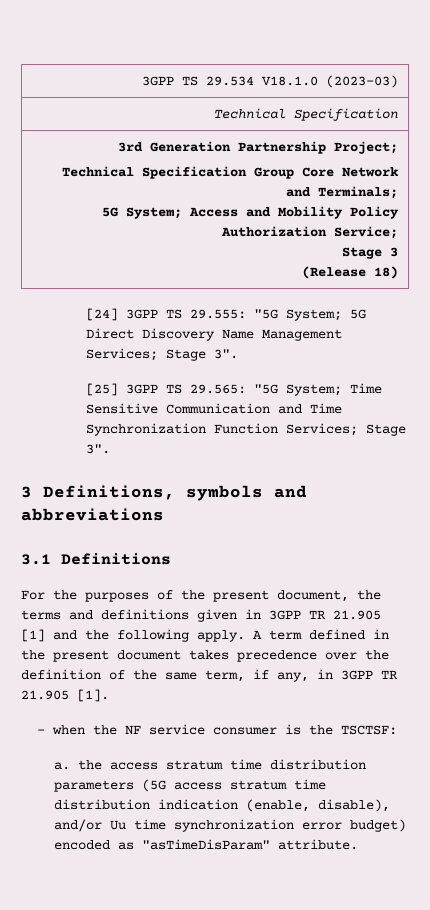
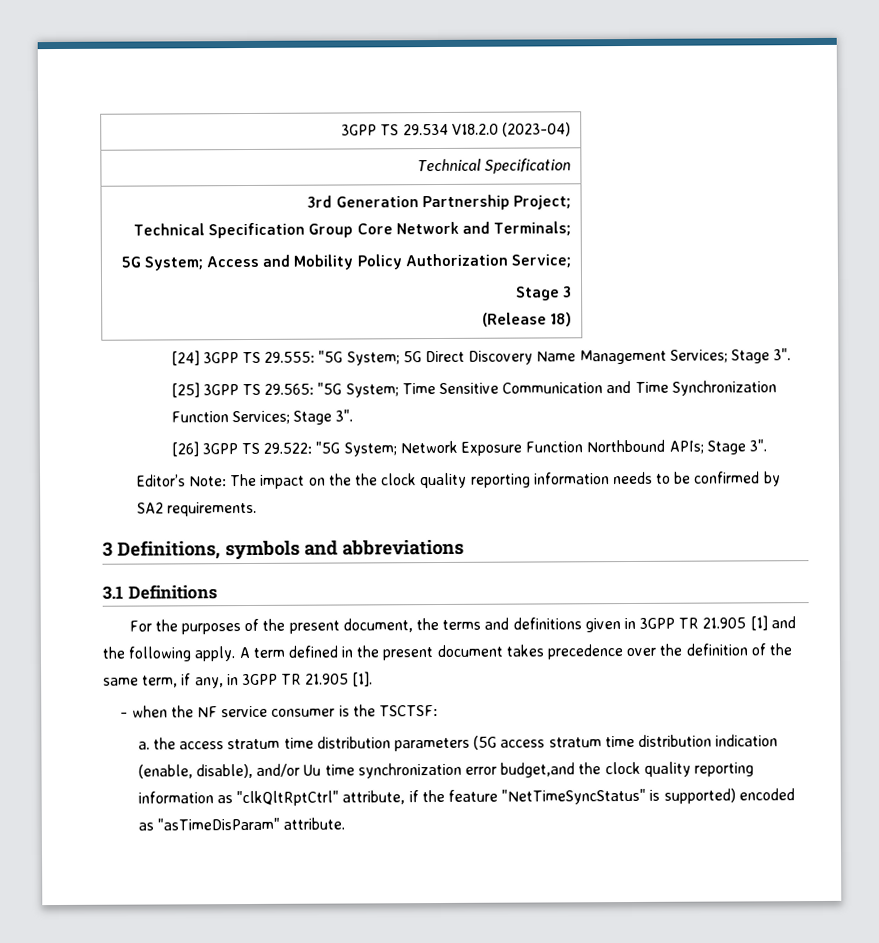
- 3GPP TS 29.534 V18.1.0 (2023-03)
+ 3GPP TS 29.534 V18.2.0 (2023-04)
+ [26] 3GPP TS 29.522: "5G System; Network Exposure Function Northbound APIs; Stage 3".
+ Editor’s Note: The impact on the the clock quality reporting information needs to be confirmed by SA2 requirements.
- a. the access stratum time distribution parameters (5G access stratum time distribution indication (enable, disable), and/or Uu time synchronization error budget) encoded as "asTimeDisParam" attribute.
+ a. the access stratum time distribution parameters (5G access stratum time distribution indication (enable, disable), and/or Uu time synchronization error budget,and the clock quality reporting information as "clkQltRptCtrl" attribute, if the feature "NetTimeSyncStatus" is supported) encoded as "asTimeDisParam" attribute.

